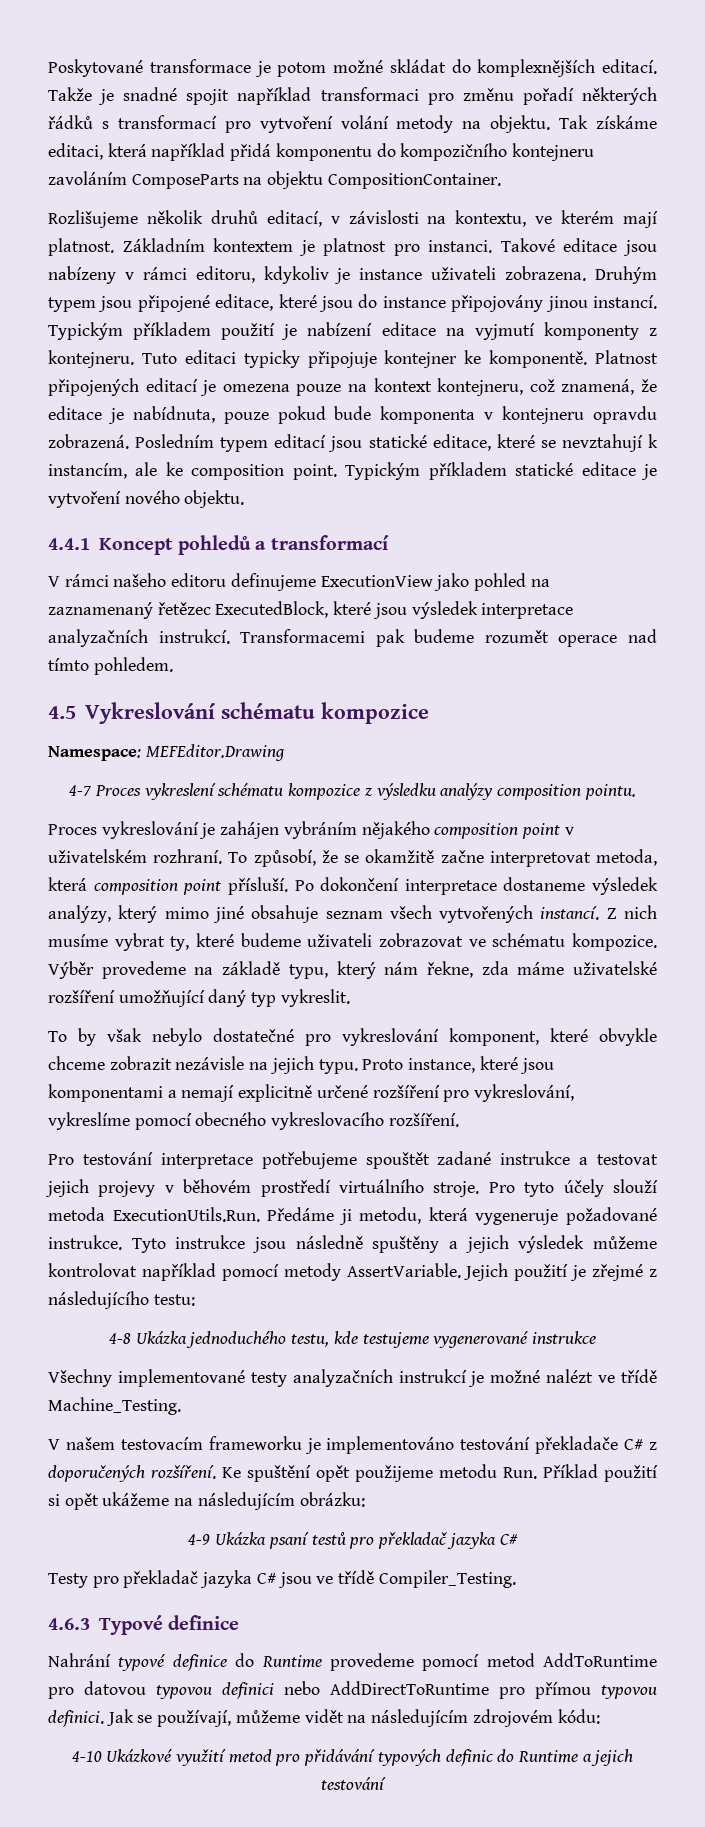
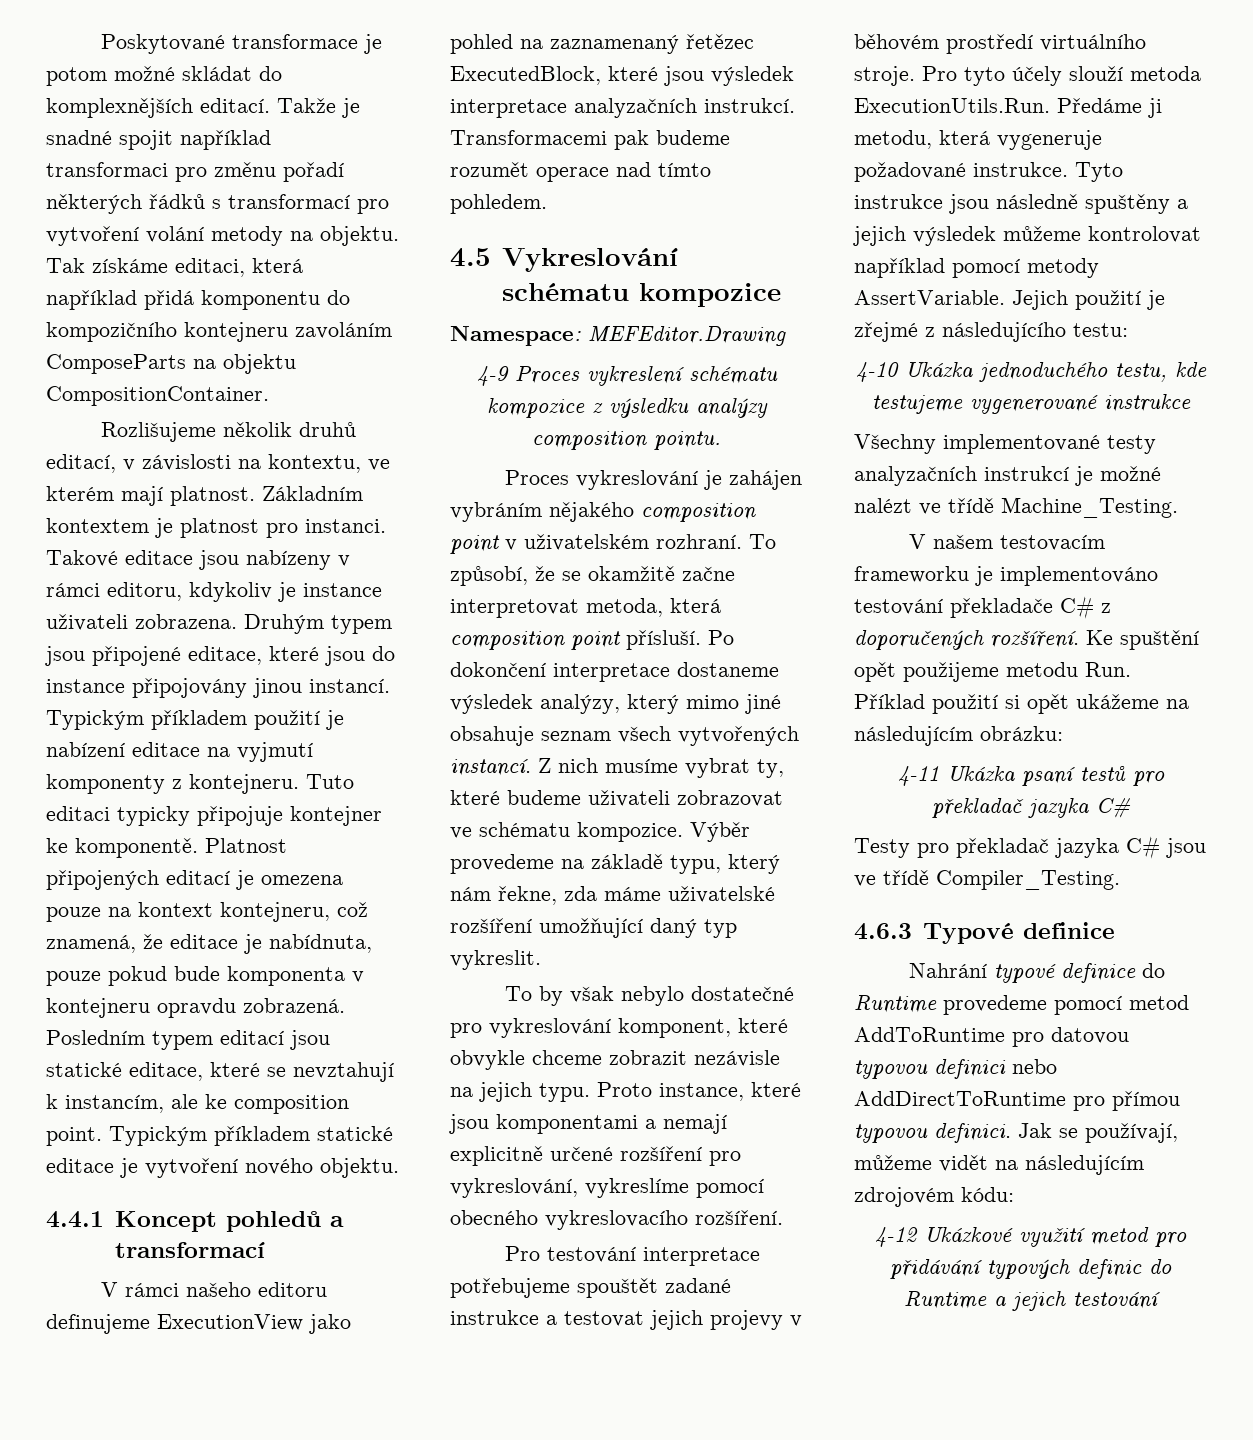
- 4-7 Proces vykreslení schématu kompozice z výsledku analýzy composition pointu.
+ 4-9 Proces vykreslení schématu kompozice z výsledku analýzy composition pointu.
- 4-8 Ukázka jednoduchého testu, kde testujeme vygenerované instrukce
+ 4-10 Ukázka jednoduchého testu, kde testujeme vygenerované instrukce
- 4-9 Ukázka psaní testů pro překladač jazyka C#
+ 4-11 Ukázka psaní testů pro překladač jazyka C#
- 4-10 Ukázkové využití metod pro přidávání typových definic do Runtime a jejich testování
+ 4-12 Ukázkové využití metod pro přidávání typových definic do Runtime a jejich testování

